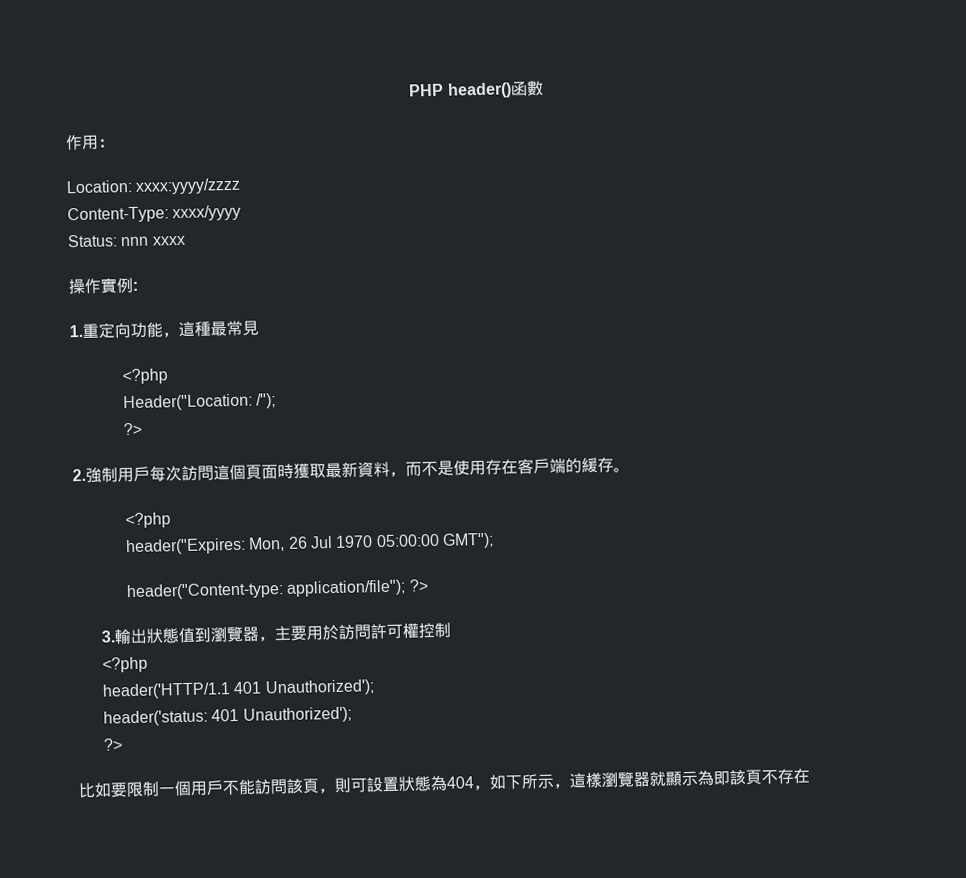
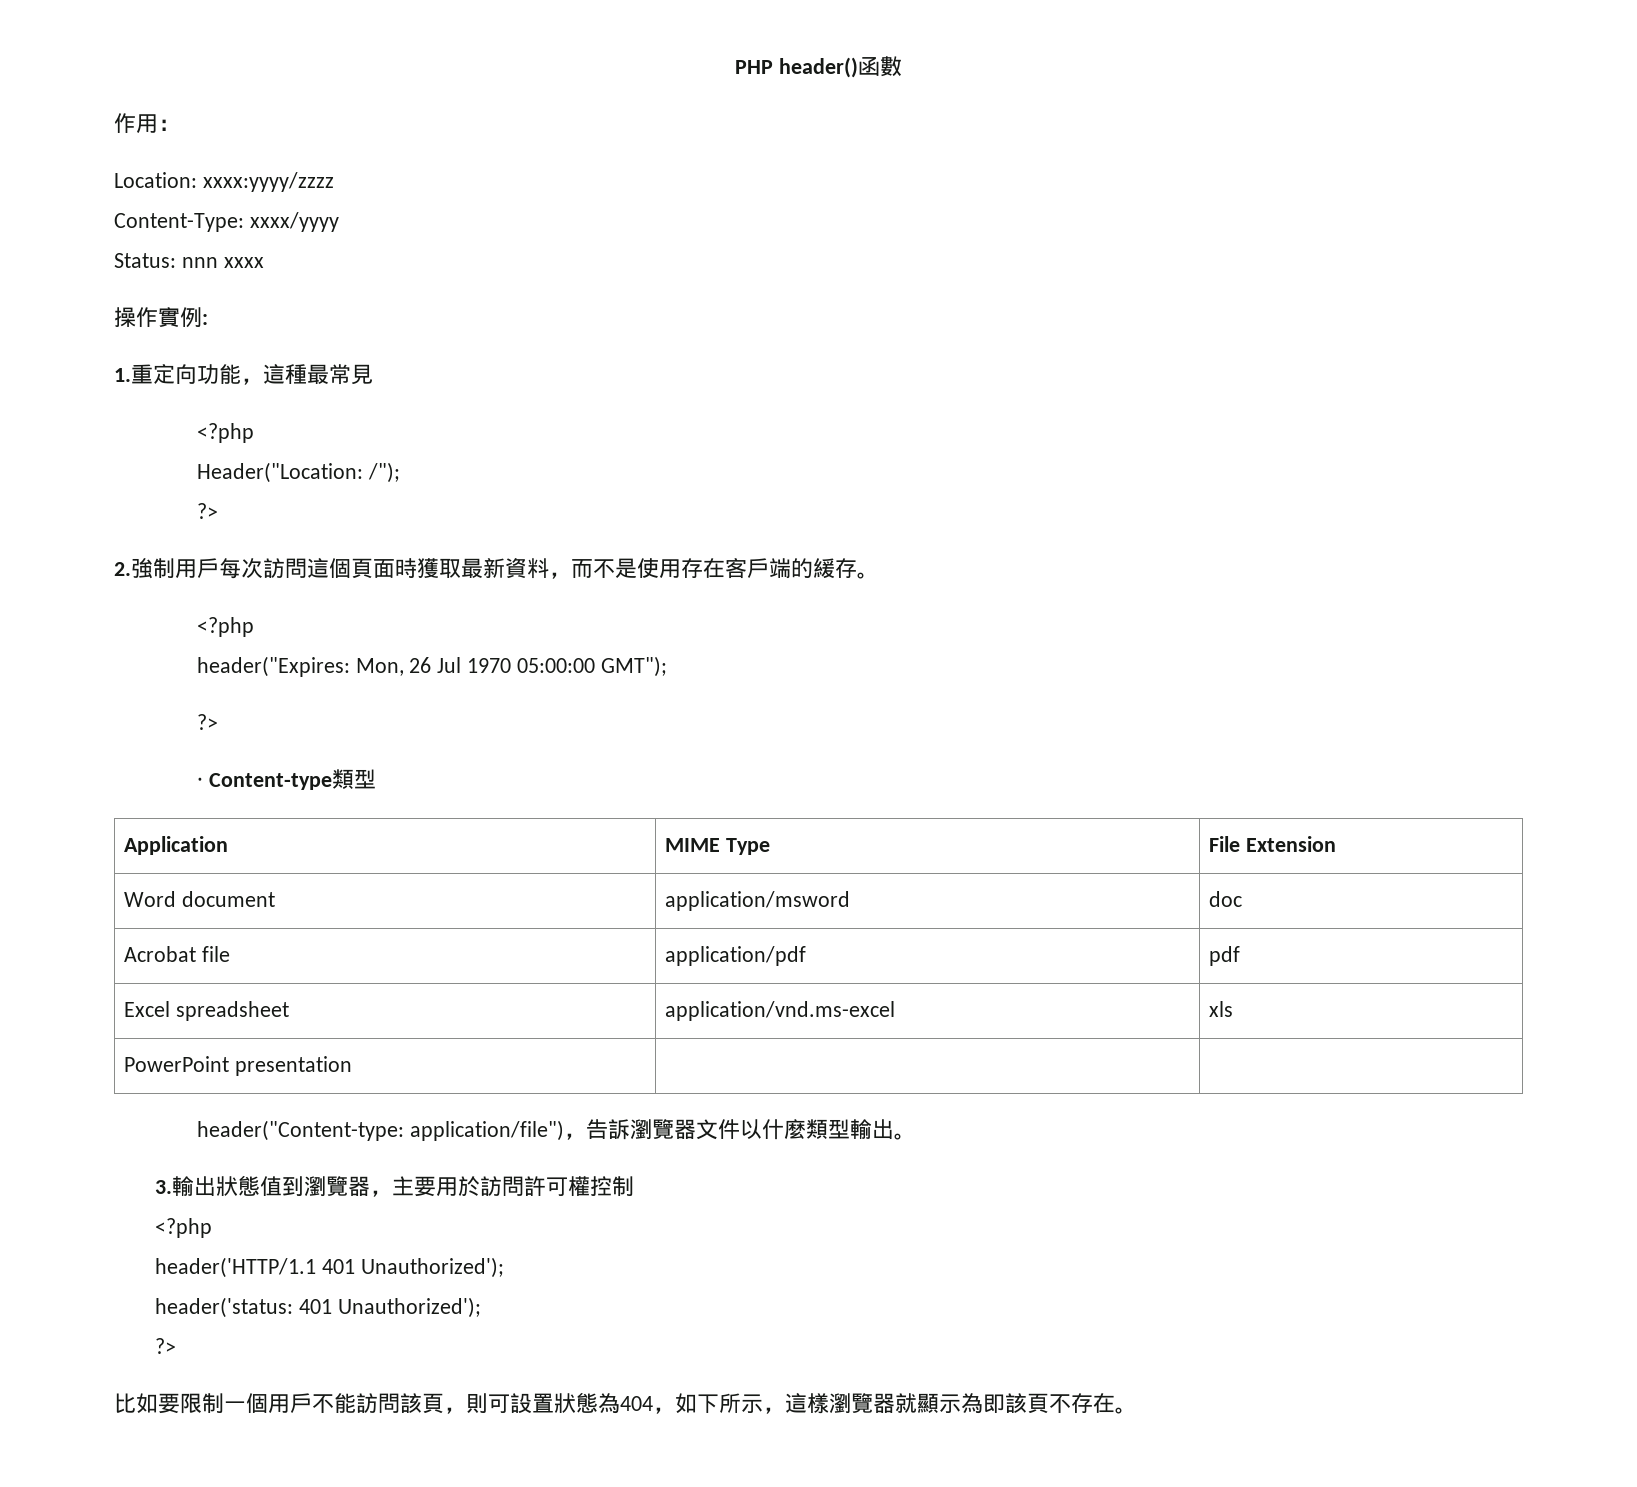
  header("Expires: Mon, 26 Jul 1970 05:00:00 GMT");
- header("Content-type: application/file"); ?>
+ ?>
+ ‧ Content-type類型
+ Application | MIME Type | File Extension
+ Word document | application/msword | doc
+ Acrobat file | application/pdf | pdf
+ Excel spreadsheet | application/vnd.ms-excel | xls
+ PowerPoint presentation | |
+ header("Content-type: application/file")，告訴瀏覽器文件以什麼類型輸出。
- 比如要限制一個用戶不能訪問該頁，則可設置狀態為404，如下所示，這樣瀏覽器就顯示為即該頁不存在
+ 比如要限制一個用戶不能訪問該頁，則可設置狀態為404，如下所示，這樣瀏覽器就顯示為即該頁不存在。

